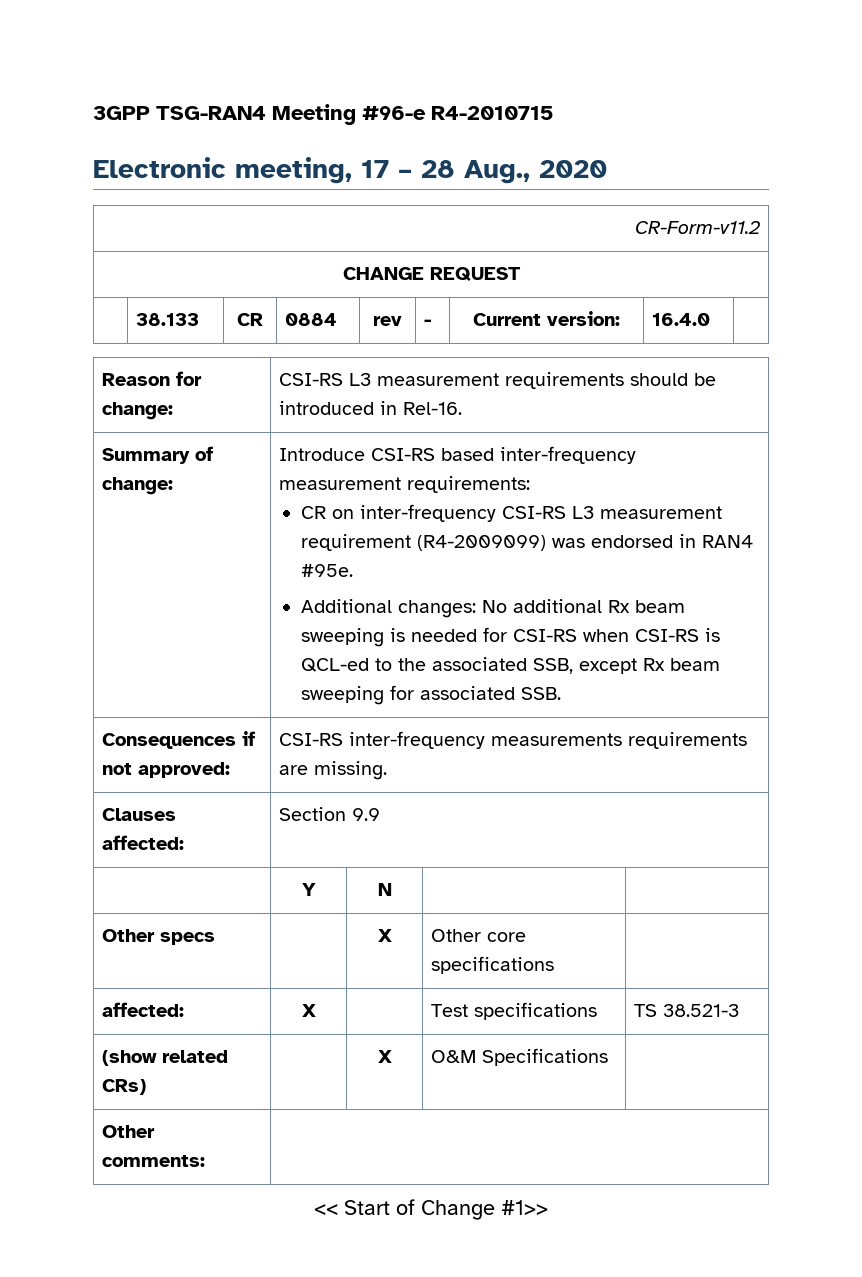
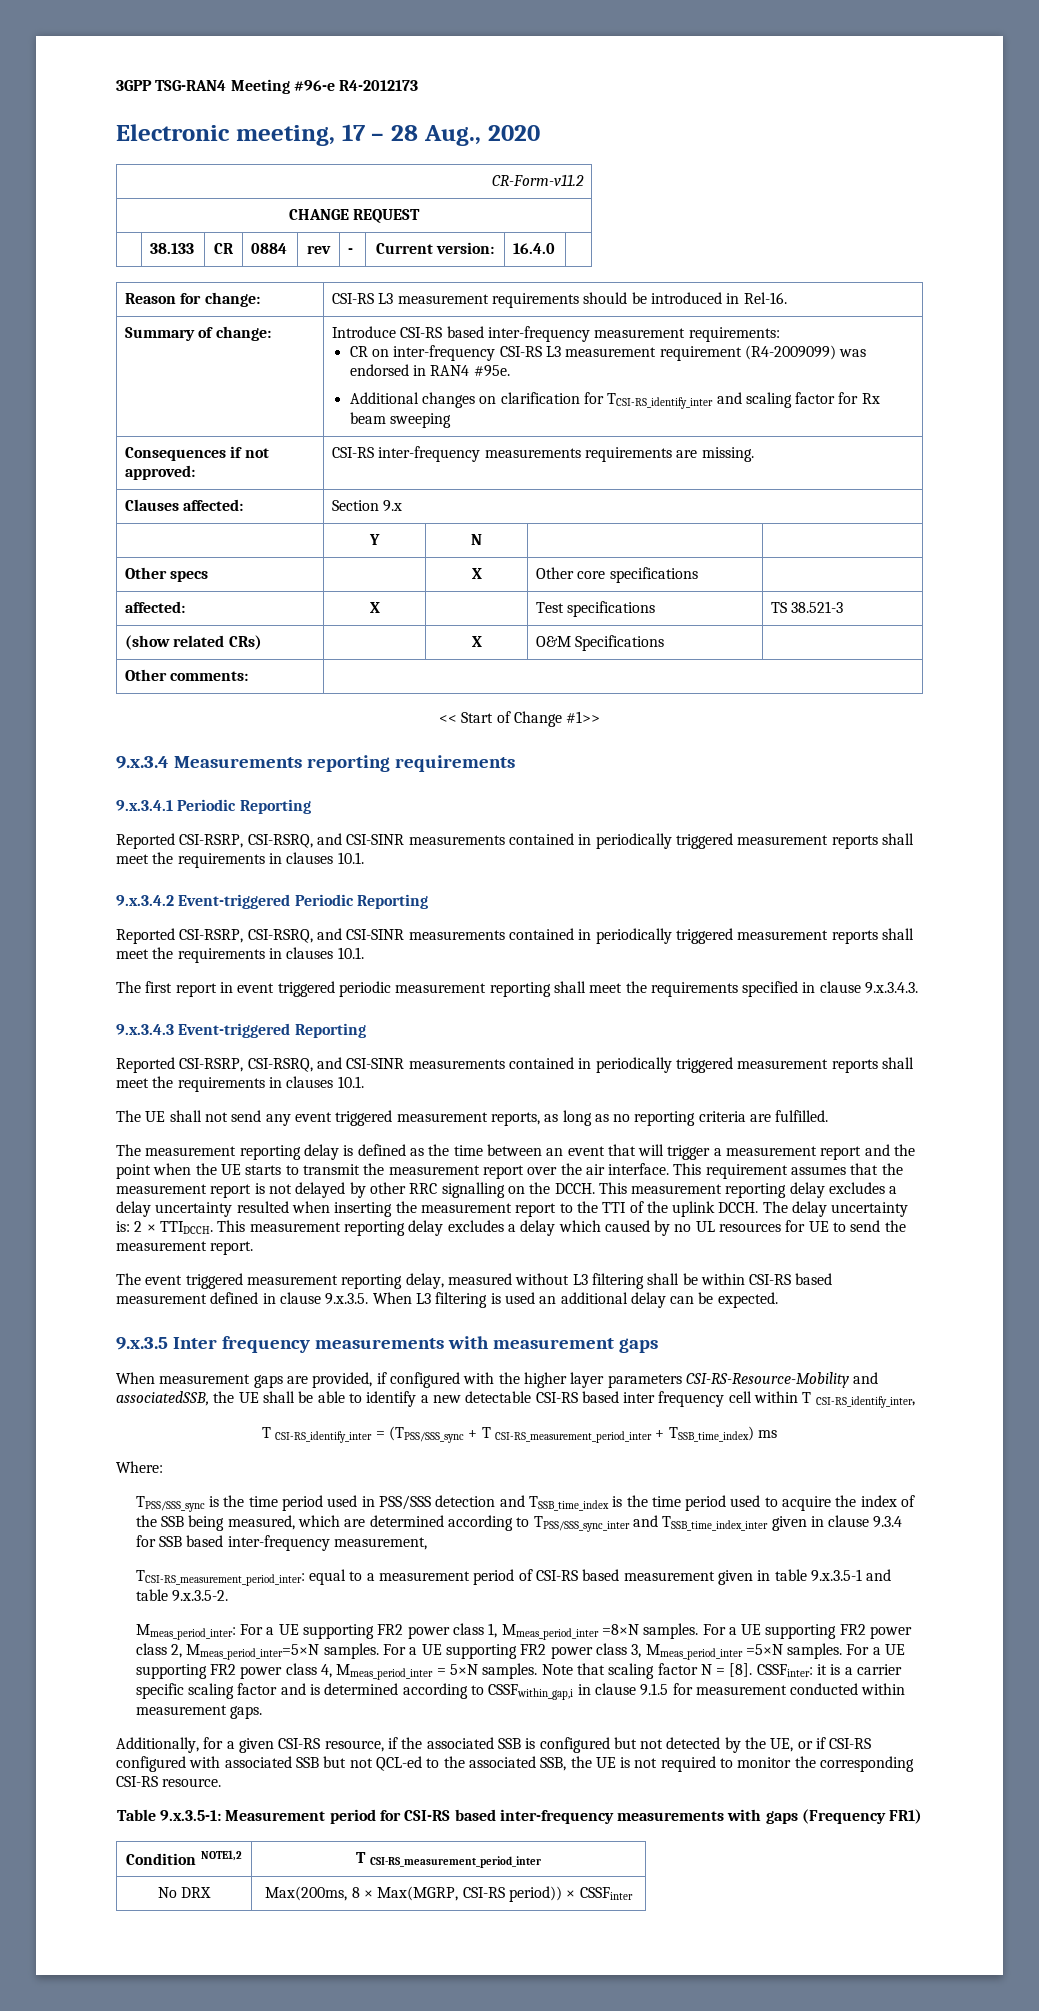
- 3GPP TSG-RAN4 Meeting #96-e R4-2010715
+ 3GPP TSG-RAN4 Meeting #96-e R4-2012173
- Additional changes: No additional Rx beam sweeping is needed for CSI-RS when CSI-RS is QCL-ed to the associated SSB, except Rx beam sweeping for associated SSB.
+ Additional changes on clarification for TCSI-RS_identify_inter and scaling factor for Rx beam sweeping
- Clauses affected: | Section 9.9
+ Clauses affected: | Section 9.x
+ 9.x.3.4 Measurements reporting requirements
+ 9.x.3.4.1 Periodic Reporting
+ Reported CSI-RSRP, CSI-RSRQ, and CSI-SINR measurements contained in periodically triggered measurement reports shall meet the requirements in clauses 10.1.
+ 9.x.3.4.2 Event-triggered Periodic Reporting
+ Reported CSI-RSRP, CSI-RSRQ, and CSI-SINR measurements contained in periodically triggered measurement reports shall meet the requirements in clauses 10.1.
+ The first report in event triggered periodic measurement reporting shall meet the requirements specified in clause 9.x.3.4.3.
+ 9.x.3.4.3 Event-triggered Reporting
+ Reported CSI-RSRP, CSI-RSRQ, and CSI-SINR measurements contained in periodically triggered measurement reports shall meet the requirements in clauses 10.1.
+ The UE shall not send any event triggered measurement reports, as long as no reporting criteria are fulfilled.
+ The measurement reporting delay is defined as the time between an event that will trigger a measurement report and the point when the UE starts to transmit the measurement report over the air interface. This requirement assumes that the measurement report is not delayed by other RRC signalling on the DCCH. This measurement reporting delay excludes a delay uncertainty resulted when inserting the measurement report to the TTI of the uplink DCCH. The delay uncertainty is: 2 × TTIDCCH. This measurement reporting delay excludes a delay which caused by no UL resources for UE to send the measurement report.
+ The event triggered measurement reporting delay, measured without L3 filtering shall be within CSI-RS based measurement defined in clause 9.x.3.5. When L3 filtering is used an additional delay can be expected.
+ 9.x.3.5 Inter frequency measurements with measurement gaps
+ When measurement gaps are provided, if configured with the higher layer parameters CSI-RS-Resource-Mobility and associatedSSB, the UE shall be able to identify a new detectable CSI-RS based inter frequency cell within T CSI-RS_identify_inter,
+ T CSI-RS_identify_inter = (TPSS/SSS_sync + T CSI-RS_measurement_period_inter + TSSB_time_index) ms
+ Where:
+ TPSS/SSS_sync is the time period used in PSS/SSS detection and TSSB_time_index is the time period used to acquire the index of the SSB being measured, which are determined according to TPSS/SSS_sync_inter and TSSB_time_index_inter given in clause 9.3.4 for SSB based inter-frequency measurement,
+ TCSI-RS_measurement_period_inter: equal to a measurement period of CSI-RS based measurement given in table 9.x.3.5-1 and table 9.x.3.5-2.
+ Mmeas_period_inter: For a UE supporting FR2 power class 1, Mmeas_period_inter =8×N samples. For a UE supporting FR2 power class 2, Mmeas_period_inter=5×N samples. For a UE supporting FR2 power class 3, Mmeas_period_inter =5×N samples. For a UE supporting FR2 power class 4, Mmeas_period_inter = 5×N samples. Note that scaling factor N = [8]. CSSFinter: it is a carrier specific scaling factor and is determined according to CSSFwithin_gap,i in clause 9.1.5 for measurement conducted within measurement gaps.
+ Additionally, for a given CSI-RS resource, if the associated SSB is configured but not detected by the UE, or if CSI-RS configured with associated SSB but not QCL-ed to the associated SSB, the UE is not required to monitor the corresponding CSI-RS resource.
+ Table 9.x.3.5-1: Measurement period for CSI-RS based inter-frequency measurements with gaps (Frequency FR1)
+ Condition NOTE1,2 | T CSI-RS_measurement_period_inter
+ No DRX | Max(200ms, 8 × Max(MGRP, CSI-RS period)) × CSSFinter

